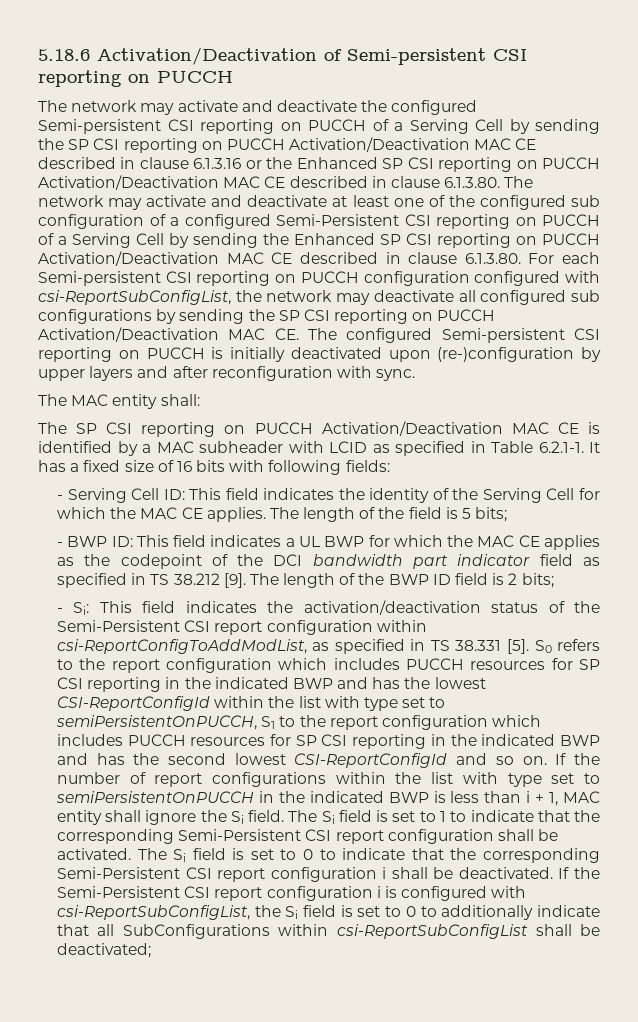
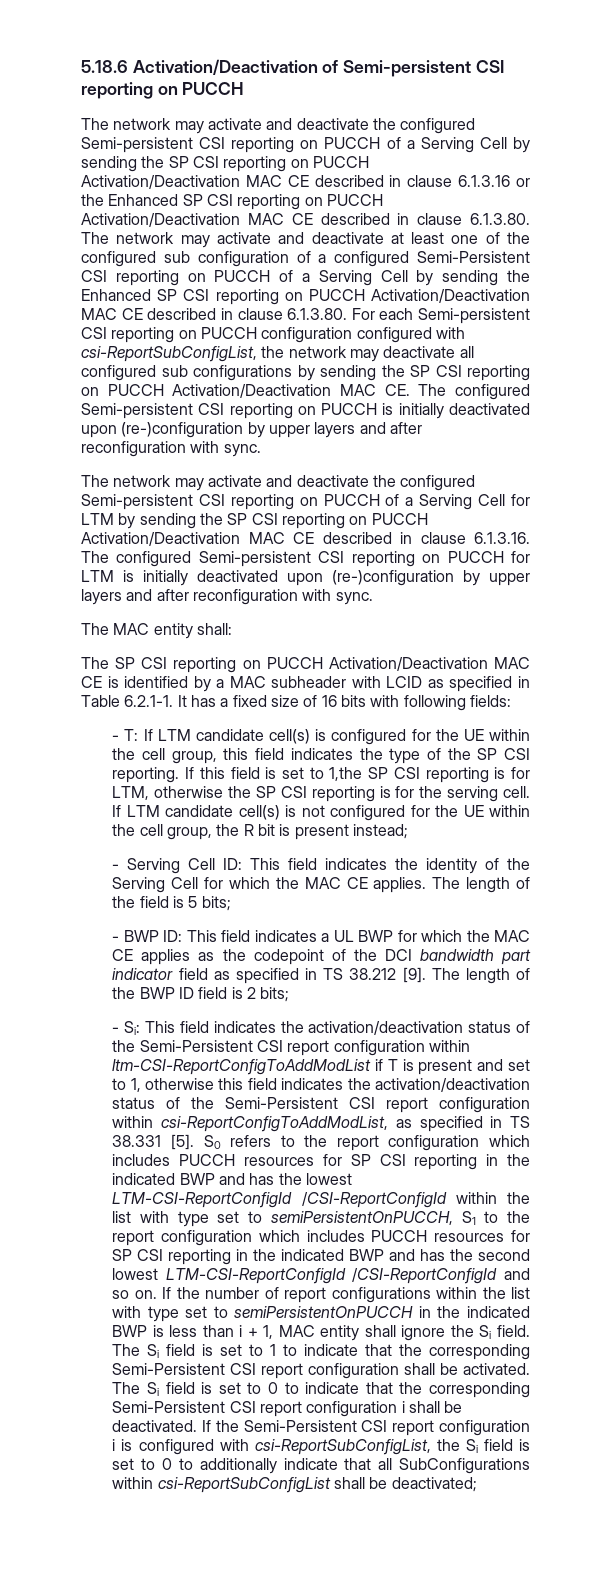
+ The network may activate and deactivate the configured Semi-persistent CSI reporting on PUCCH of a Serving Cell for LTM by sending the SP CSI reporting on PUCCH Activation/Deactivation MAC CE described in clause 6.1.3.16. The configured Semi-persistent CSI reporting on PUCCH for LTM is initially deactivated upon (re-)configuration by upper layers and after reconfiguration with sync.
+ - T: If LTM candidate cell(s) is configured for the UE within the cell group, this field indicates the type of the SP CSI reporting. If this field is set to 1,the SP CSI reporting is for LTM, otherwise the SP CSI reporting is for the serving cell. If LTM candidate cell(s) is not configured for the UE within the cell group, the R bit is present instead;
- - Si: This field indicates the activation/deactivation status of the Semi-Persistent CSI report configuration within csi-ReportConfigToAddModList, as specified in TS 38.331 [5].
+ - Si: This field indicates the activation/deactivation status of the Semi-Persistent CSI report configuration within ltm-CSI-ReportConfigToAddModList if T is present and set to 1, otherwise this field indicates the activation/deactivation status of the Semi-Persistent CSI report configuration within csi-ReportConfigToAddModList, as specified in TS 38.331 [5].
- S0 refers to the report configuration which includes PUCCH resources for SP CSI reporting in the indicated BWP and has the lowest CSI-ReportConfigId within the list with type set to semiPersistentOnPUCCH, S1 to the report configuration which includes PUCCH resources for SP CSI reporting in the indicated BWP and has the second lowest CSI-ReportConfigId and so on.
+ S0 refers to the report configuration which includes PUCCH resources for SP CSI reporting in the indicated BWP and has the lowest LTM-CSI-ReportConfigId /CSI-ReportConfigId within the list with type set to semiPersistentOnPUCCH, S1 to the report configuration which includes PUCCH resources for SP CSI reporting in the indicated BWP and has the second lowest LTM-CSI-ReportConfigId /CSI-ReportConfigId and so on.

